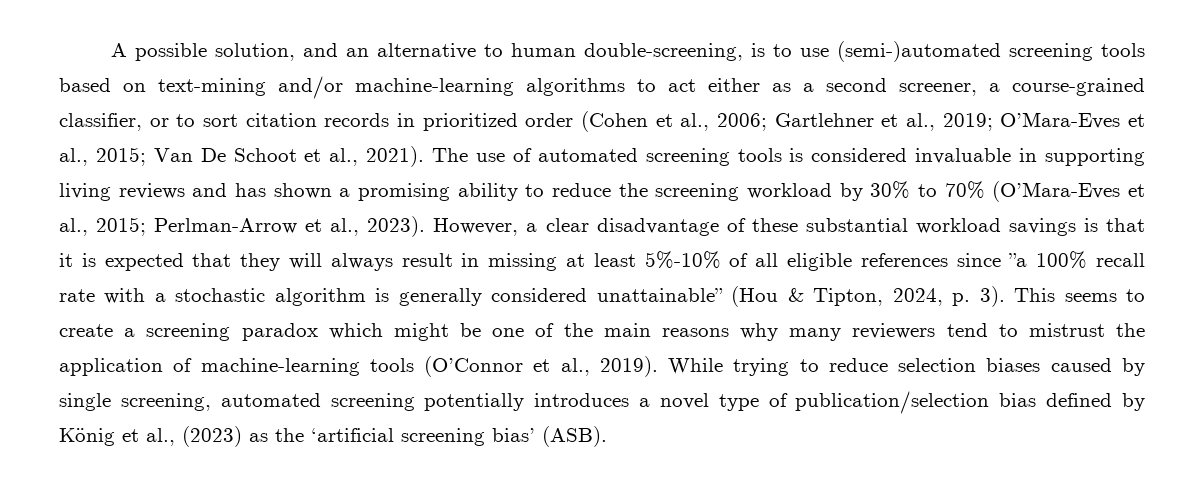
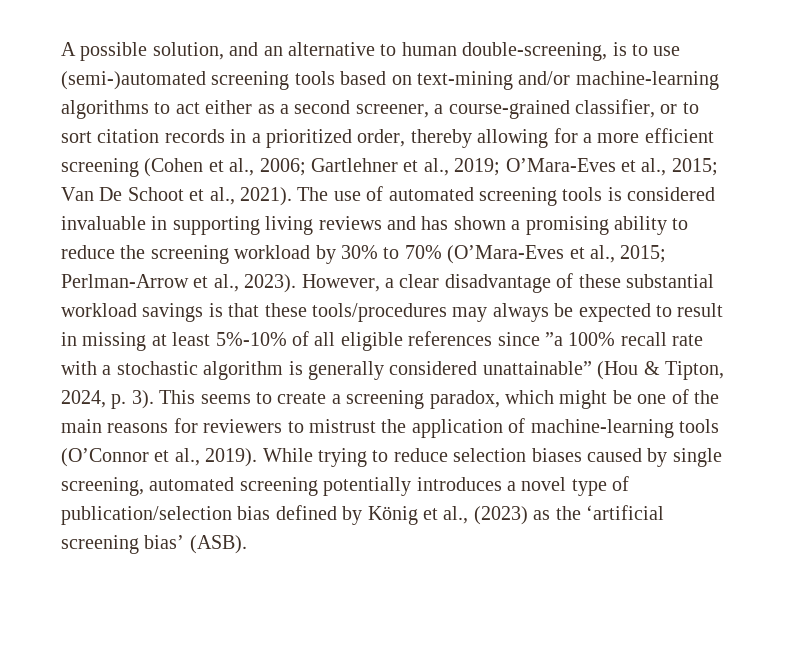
- A possible solution, and an alternative to human double-screening, is to use (semi-)automated screening tools based on text-mining and/or machine-learning algorithms to act either as a second screener, a course-grained classifier, or to sort citation records in prioritized order (Cohen et al., 2006; Gartlehner et al., 2019; O’Mara-Eves et al., 2015; Van De Schoot et al., 2021).
+ A possible solution, and an alternative to human double-screening, is to use (semi-)automated screening tools based on text-mining and/or machine-learning algorithms to act either as a second screener, a course-grained classifier, or to sort citation records in a prioritized order, thereby allowing for a more efficient screening (Cohen et al., 2006; Gartlehner et al., 2019; O’Mara-Eves et al., 2015; Van De Schoot et al., 2021).
- However, a clear disadvantage of these substantial workload savings is that it is expected that they will always result in missing at least 5%-10% of all eligible references since ”a 100% recall rate with a stochastic algorithm is generally considered unattainable” (Hou & Tipton, 2024, p. 3).
+ However, a clear disadvantage of these substantial workload savings is that these tools/procedures may always be expected to result in missing at least 5%-10% of all eligible references since ”a 100% recall rate with a stochastic algorithm is generally considered unattainable” (Hou & Tipton, 2024, p. 3).
- This seems to create a screening paradox which might be one of the main reasons why many reviewers tend to mistrust the application of machine-learning tools (O’Connor et al., 2019).
+ This seems to create a screening paradox, which might be one of the main reasons for reviewers to mistrust the application of machine-learning tools (O’Connor et al., 2019).

